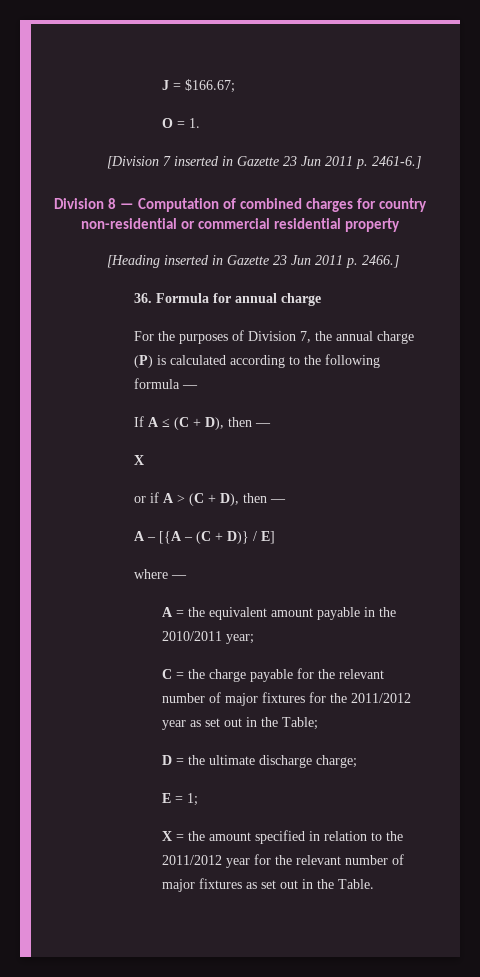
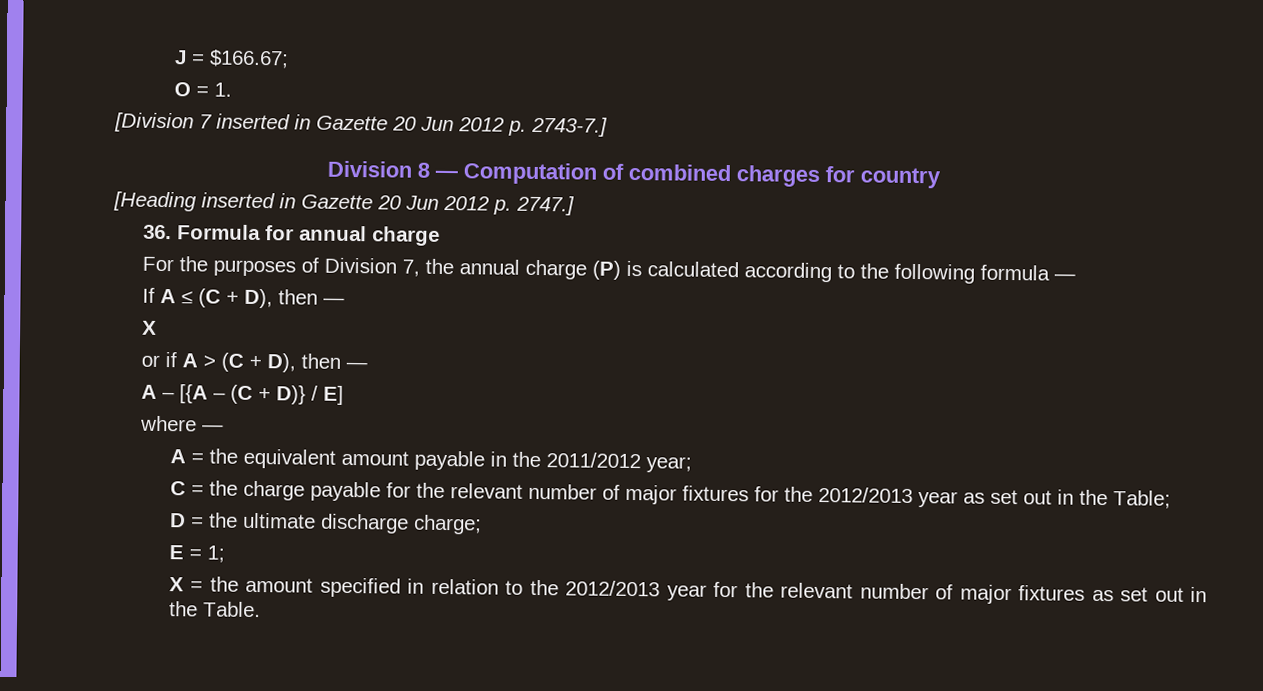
- [Division 7 inserted in Gazette 23 Jun 2011 p. 2461-6.]
+ [Division 7 inserted in Gazette 20 Jun 2012 p. 2743-7.]
- Division 8 — Computation of combined charges for country non-residential or commercial residential property
+ Division 8 — Computation of combined charges for country
- [Heading inserted in Gazette 23 Jun 2011 p. 2466.]
+ [Heading inserted in Gazette 20 Jun 2012 p. 2747.]
- A = the equivalent amount payable in the 2010/2011 year;
+ A = the equivalent amount payable in the 2011/2012 year;
- C = the charge payable for the relevant number of major fixtures for the 2011/2012 year as set out in the Table;
+ C = the charge payable for the relevant number of major fixtures for the 2012/2013 year as set out in the Table;
- X = the amount specified in relation to the 2011/2012 year for the relevant number of major fixtures as set out in the Table.
+ X = the amount specified in relation to the 2012/2013 year for the relevant number of major fixtures as set out in the Table.

